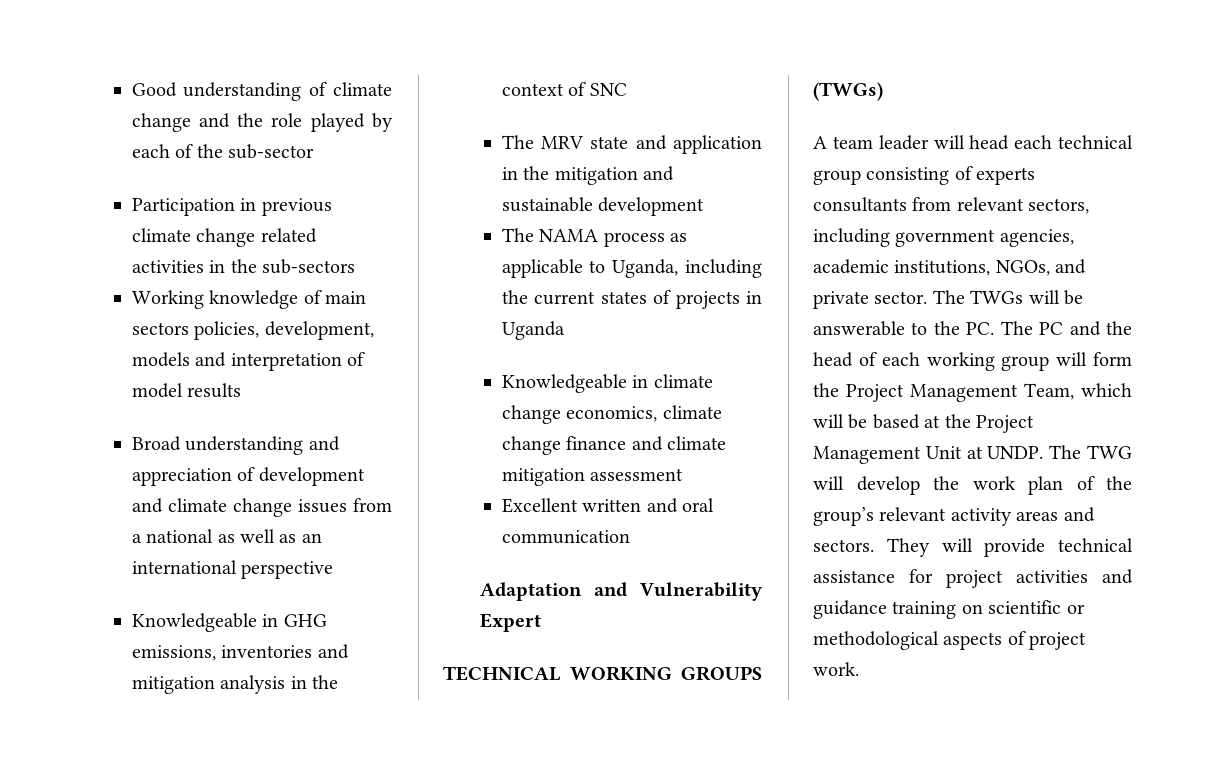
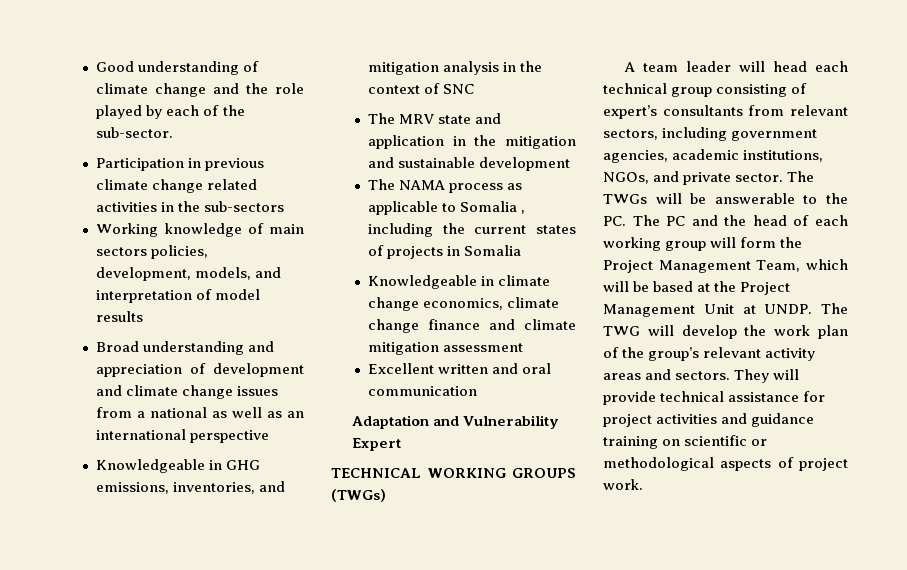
- Good understanding of climate change and the role played by each of the sub-sector
+ Good understanding of climate change and the role played by each of the sub-sector.
- Working knowledge of main sectors policies, development, models and interpretation of model results
+ Working knowledge of main sectors policies, development, models, and interpretation of model results
- Knowledgeable in GHG emissions, inventories and mitigation analysis in the context of SNC
+ Knowledgeable in GHG emissions, inventories, and mitigation analysis in the context of SNC
- The NAMA process as applicable to Uganda, including the current states of projects in Uganda
+ The NAMA process as applicable to Somalia , including the current states of projects in Somalia
- A team leader will head each technical group consisting of experts consultants from relevant sectors, including government agencies, academic institutions, NGOs, and private sector.
+ A team leader will head each technical group consisting of expert’s consultants from relevant sectors, including government agencies, academic institutions, NGOs, and private sector.

